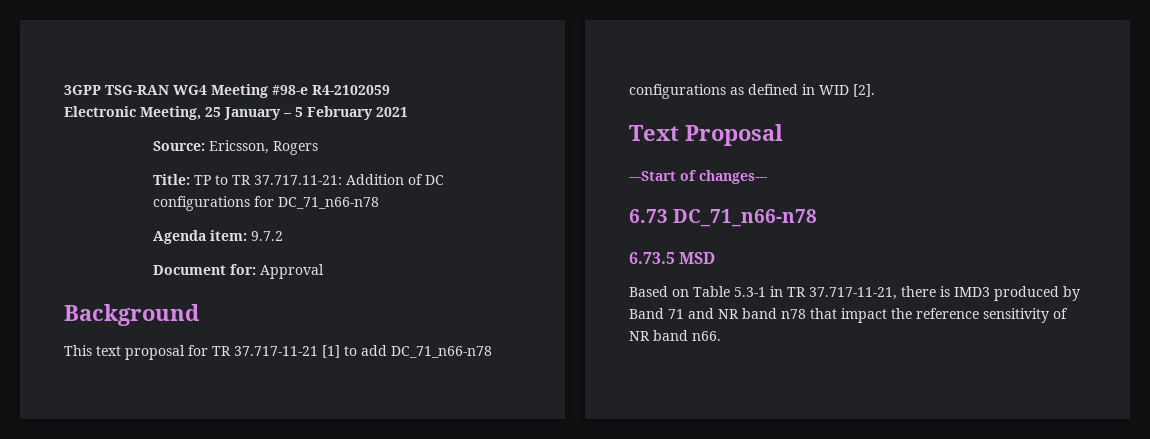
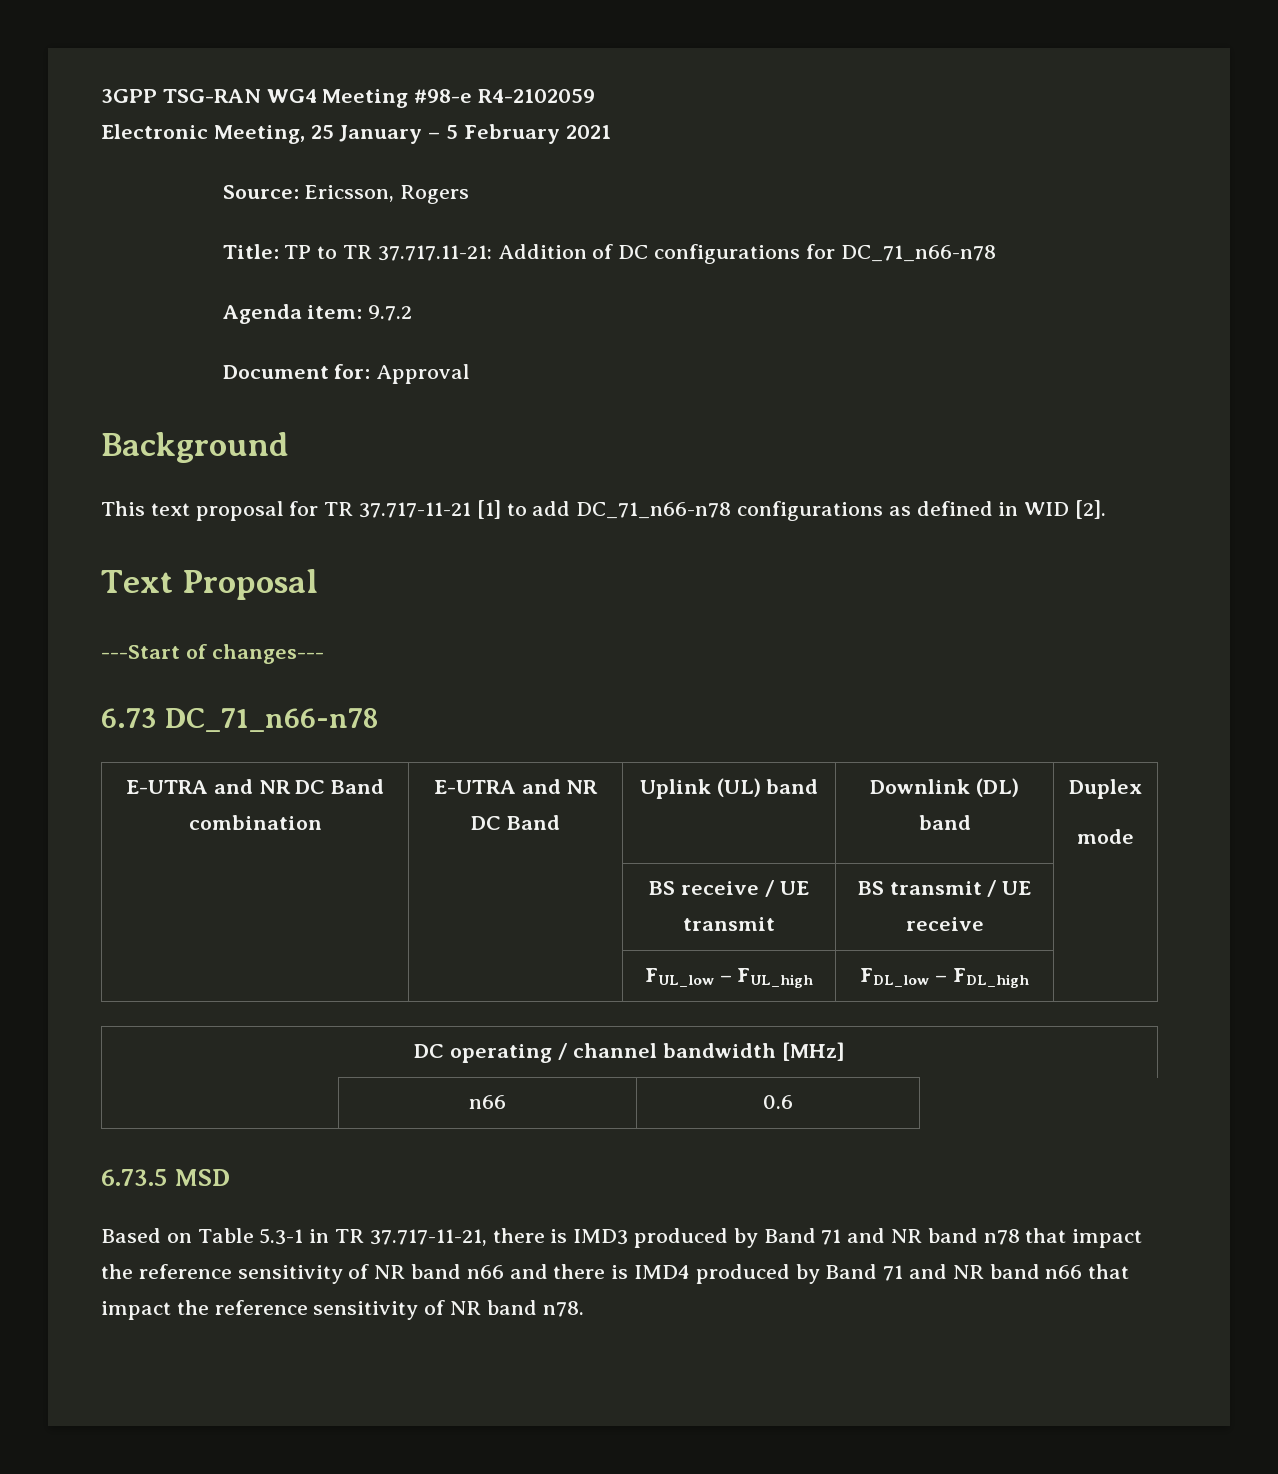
+ E-UTRA and NR DC Band combination | E-UTRA and NR DC Band | Uplink (UL) band | Downlink (DL) band | Duplex
+ mode
+ | | BS receive / UE transmit | BS transmit / UE receive |
+ | | FUL_low – FUL_high | FDL_low – FDL_high |
+ DC operating / channel bandwidth [MHz]
+ | n66 | 0.6
- Based on Table 5.3-1 in TR 37.717-11-21, there is IMD3 produced by Band 71 and NR band n78 that impact the reference sensitivity of NR band n66.
+ Based on Table 5.3-1 in TR 37.717-11-21, there is IMD3 produced by Band 71 and NR band n78 that impact the reference sensitivity of NR band n66 and there is IMD4 produced by Band 71 and NR band n66 that impact the reference sensitivity of NR band n78.

